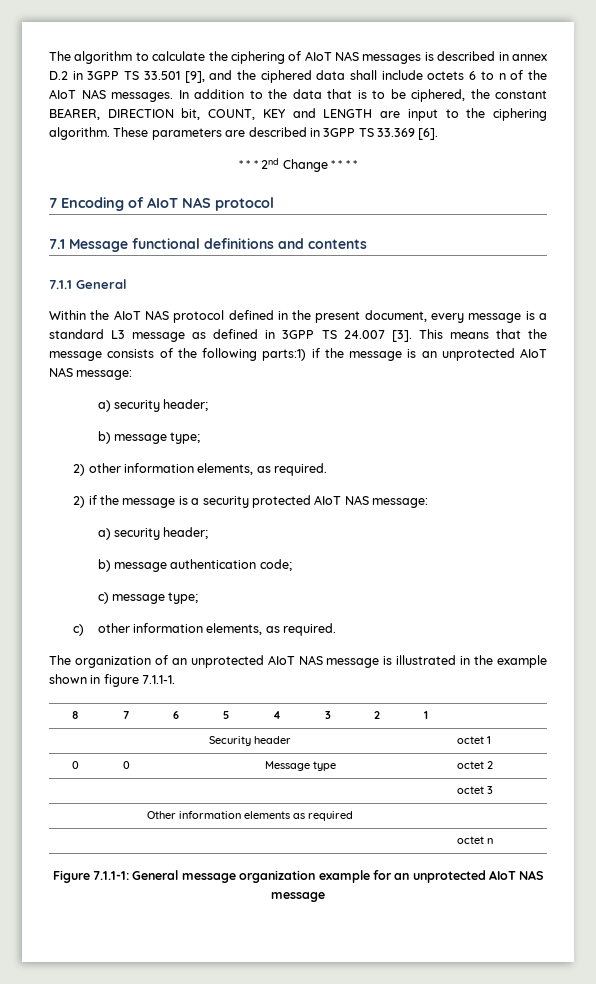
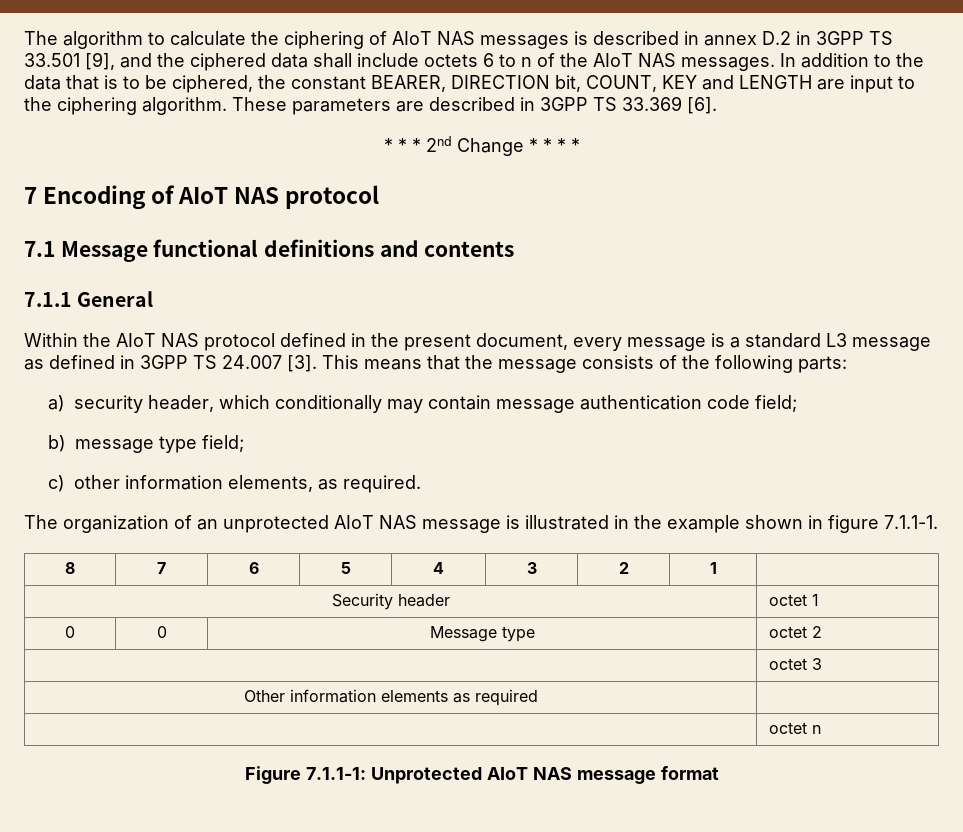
- This means that the message consists of the following parts:1) if the message is an unprotected AIoT NAS message:
- a) security header;
- b) message type;
- 2) other information elements, as required.
- 2) if the message is a security protected AIoT NAS message:
- a) security header;
- b) message authentication code;
- c) message type;
+ This means that the message consists of the following parts:
+ a) security header, which conditionally may contain message authentication code field;
+ b) message type field;
- Figure 7.1.1-1: General message organization example for an unprotected AIoT NAS message
+ Figure 7.1.1-1: Unprotected AIoT NAS message format

